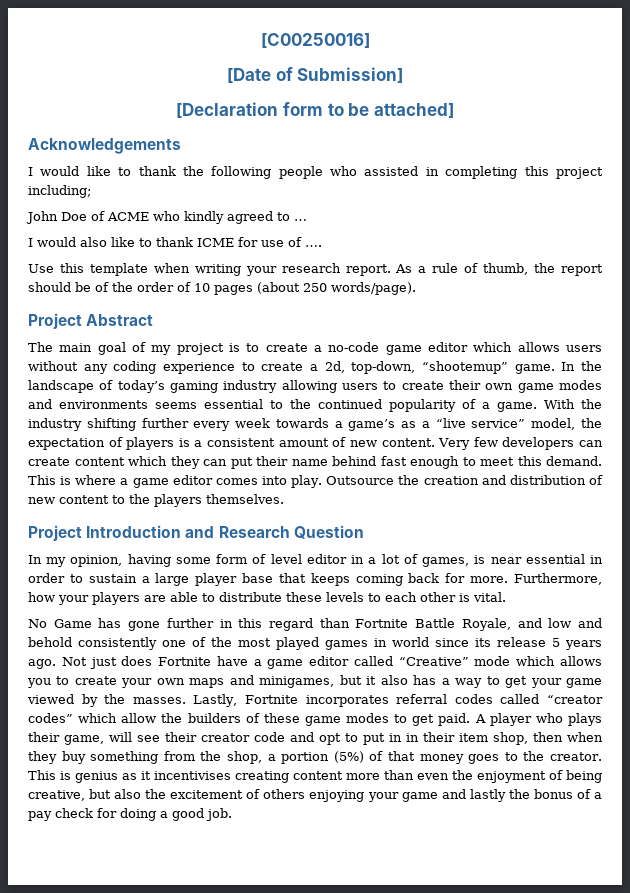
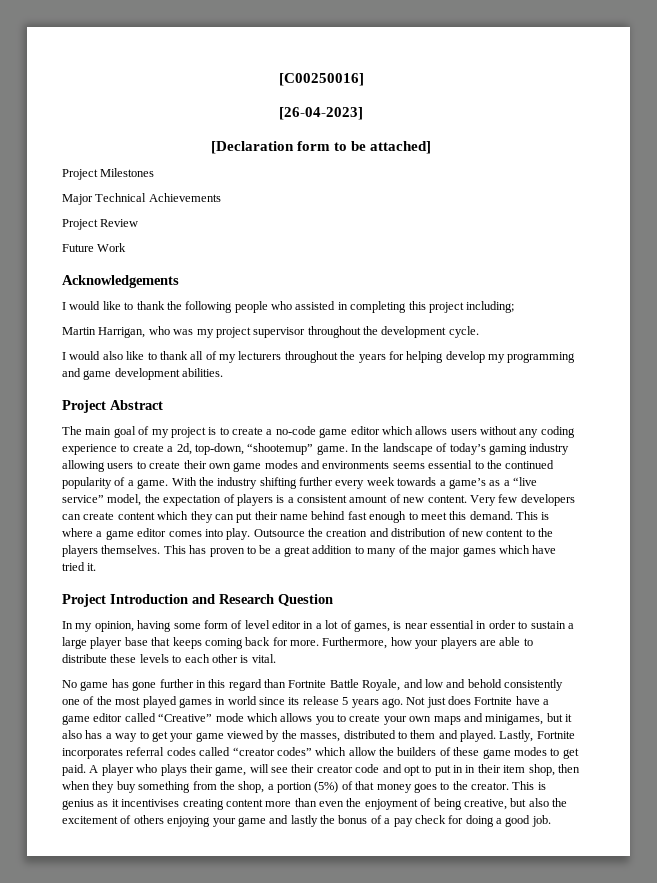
- [Date of Submission]
+ [26-04-2023]
+ Project Milestones
+ Major Technical Achievements
+ Project Review
+ Future Work
- John Doe of ACME who kindly agreed to …
+ Martin Harrigan, who was my project supervisor throughout the development cycle.
- I would also like to thank ICME for use of ….
- Use this template when writing your research report. As a rule of thumb, the report should be of the order of 10 pages (about 250 words/page).
+ I would also like to thank all of my lecturers throughout the years for helping develop my programming and game development abilities.
+ This has proven to be a great addition to many of the major games which have tried it.
- No Game has gone further in this regard than Fortnite Battle Royale, and low and behold consistently one of the most played games in world since its release 5 years ago.
+ No game has gone further in this regard than Fortnite Battle Royale, and low and behold consistently one of the most played games in world since its release 5 years ago.
- Not just does Fortnite have a game editor called “Creative” mode which allows you to create your own maps and minigames, but it also has a way to get your game viewed by the masses.
+ Not just does Fortnite have a game editor called “Creative” mode which allows you to create your own maps and minigames, but it also has a way to get your game viewed by the masses, distributed to them and played.

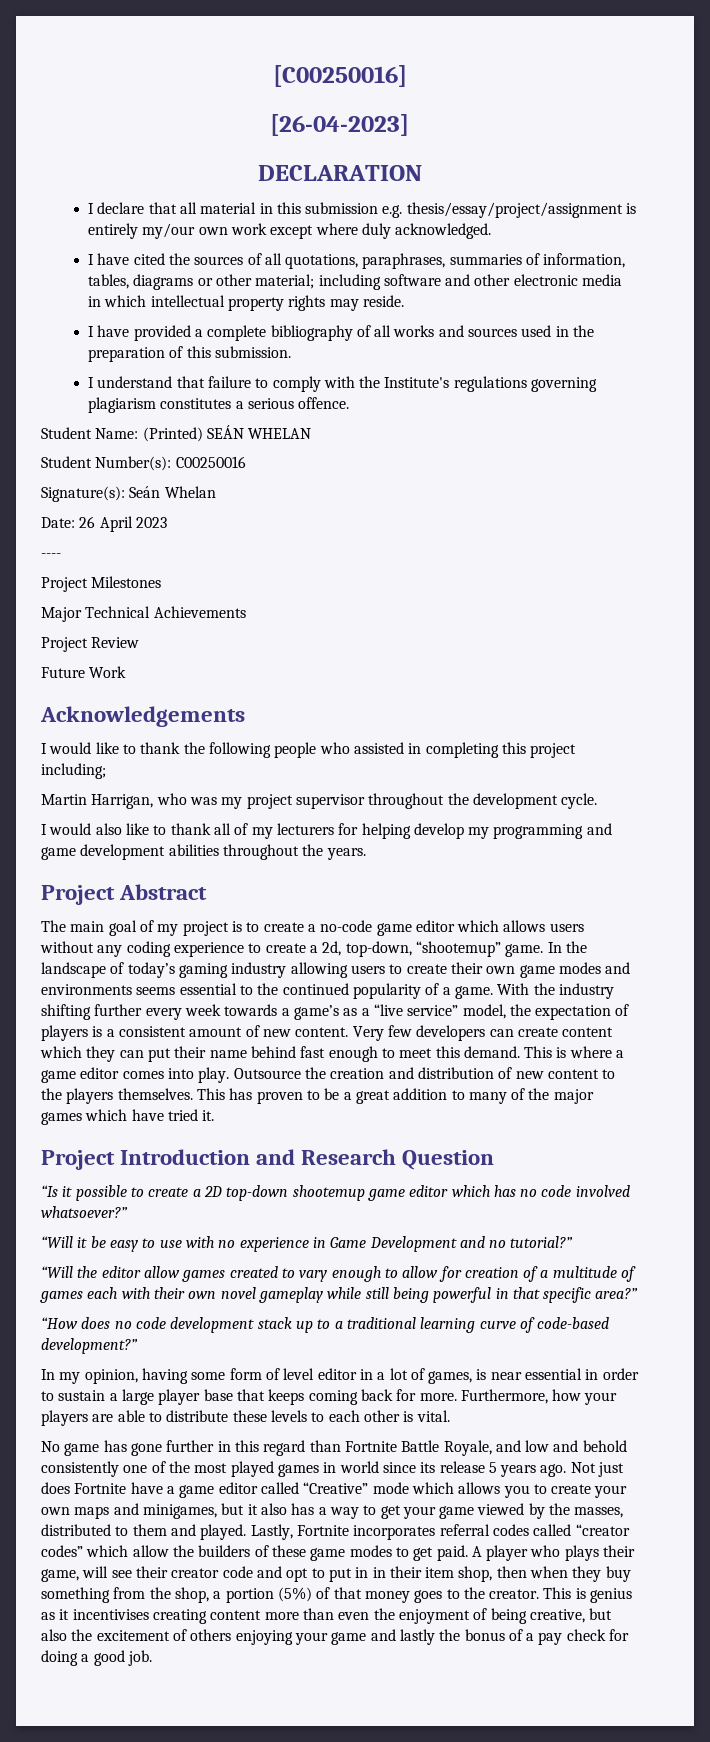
- [Declaration form to be attached]
+ DECLARATION
+ I declare that all material in this submission e.g. thesis/essay/project/assignment is entirely my/our own work except where duly acknowledged.
+ I have cited the sources of all quotations, paraphrases, summaries of information, tables, diagrams or other material; including software and other electronic media in which intellectual property rights may reside.
+ I have provided a complete bibliography of all works and sources used in the preparation of this submission.
+ I understand that failure to comply with the Institute's regulations governing plagiarism constitutes a serious offence.
+ Student Name: (Printed) SEÁN WHELAN
+ Student Number(s): C00250016
+ Signature(s): Seán Whelan
+ Date: 26 April 2023
+ ----
- I would also like to thank all of my lecturers throughout the years for helping develop my programming and game development abilities.
+ I would also like to thank all of my lecturers for helping develop my programming and game development abilities throughout the years.
+ “Is it possible to create a 2D top-down shootemup game editor which has no code involved whatsoever?”
+ “Will it be easy to use with no experience in Game Development and no tutorial?”
+ “Will the editor allow games created to vary enough to allow for creation of a multitude of games each with their own novel gameplay while still being powerful in that specific area?”
+ “How does no code development stack up to a traditional learning curve of code-based development?”

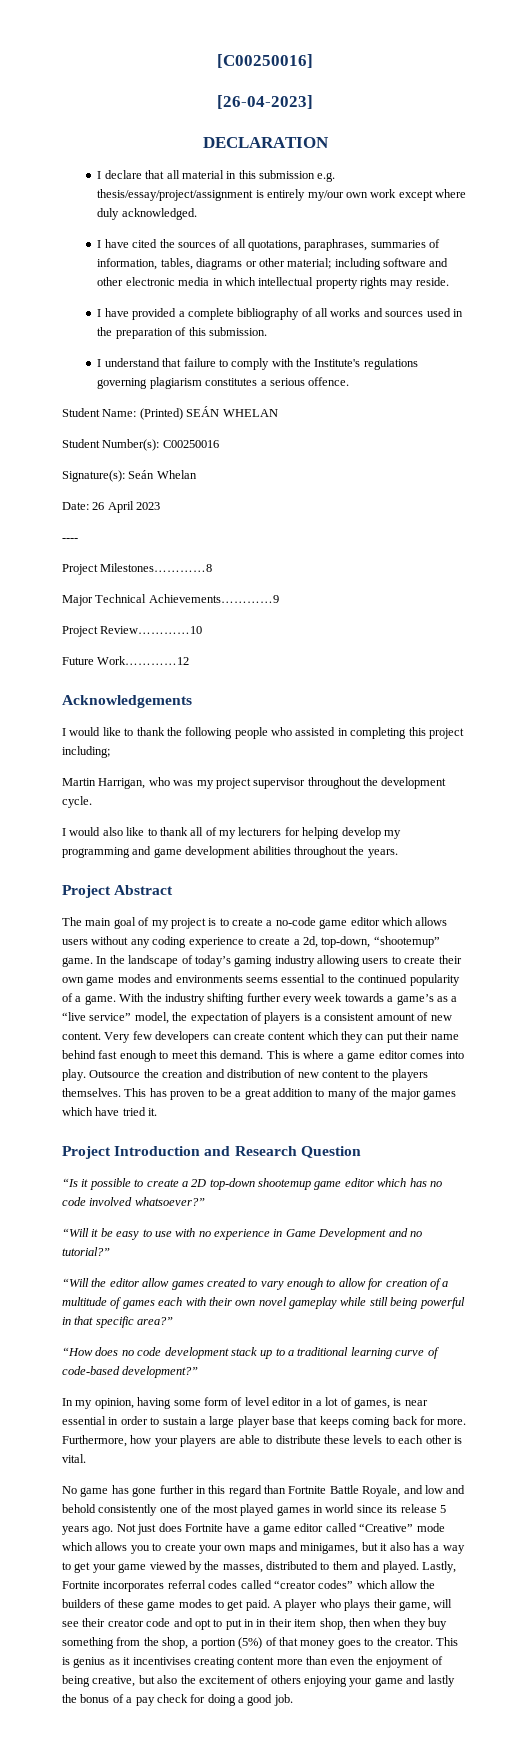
- Project Milestones
+ Project Milestones…………8
- Major Technical Achievements
- Project Review
+ Major Technical Achievements…………9
+ Project Review…………10
- Future Work
+ Future Work…………12

